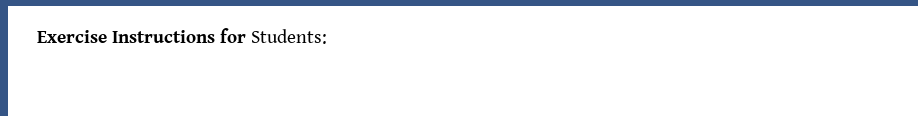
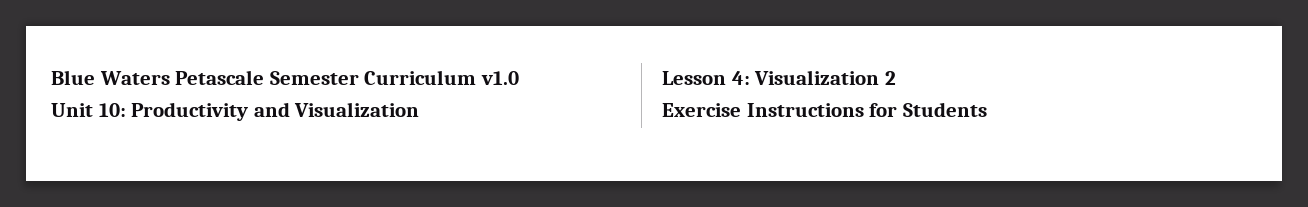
+ Blue Waters Petascale Semester Curriculum v1.0
+ Unit 10: Productivity and Visualization
+ Lesson 4: Visualization 2
- Exercise Instructions for Students:
+ Exercise Instructions for Students

